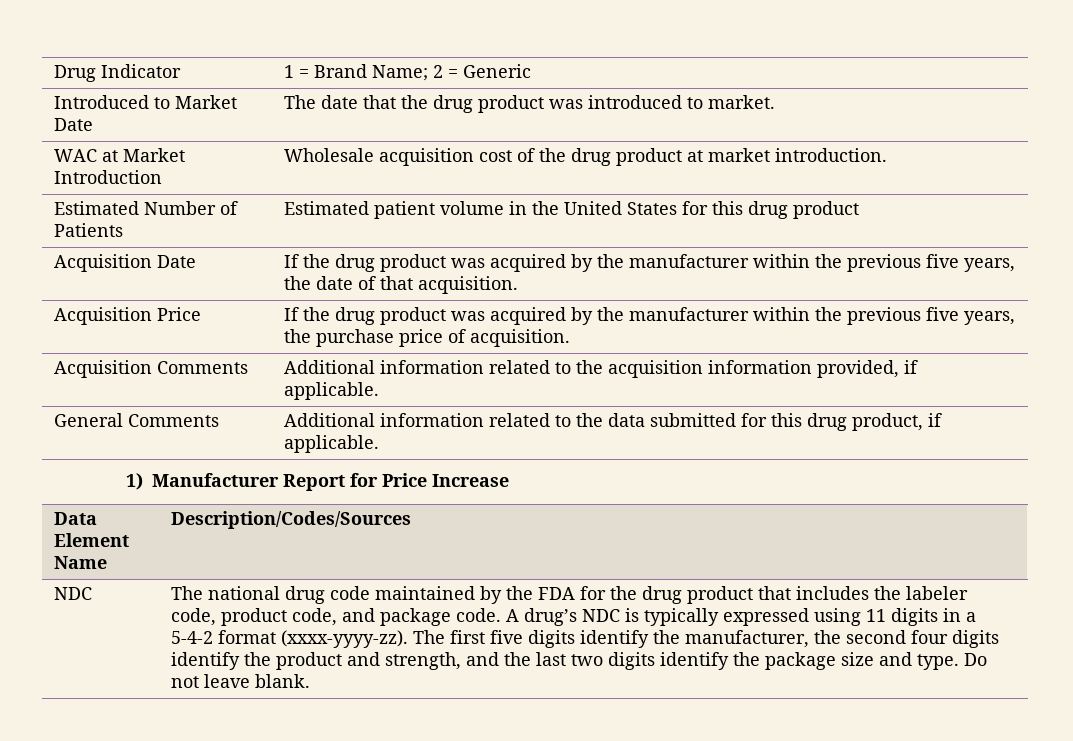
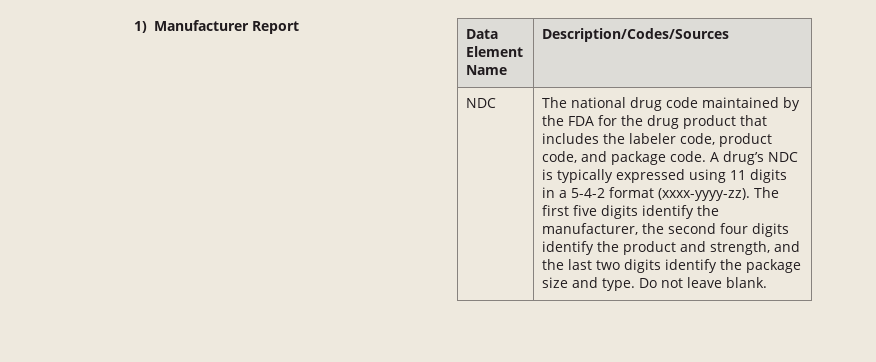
- Drug Indicator | 1 = Brand Name; 2 = Generic
- Introduced to Market Date | The date that the drug product was introduced to market.
- WAC at Market Introduction | Wholesale acquisition cost of the drug product at market introduction.
- Estimated Number of Patients | Estimated patient volume in the United States for this drug product
- Acquisition Date | If the drug product was acquired by the manufacturer within the previous five years, the date of that acquisition.
- Acquisition Price | If the drug product was acquired by the manufacturer within the previous five years, the purchase price of acquisition.
- Acquisition Comments | Additional information related to the acquisition information provided, if applicable.
- General Comments | Additional information related to the data submitted for this drug product, if applicable.
- 1) Manufacturer Report for Price Increase
+ 1) Manufacturer Report

